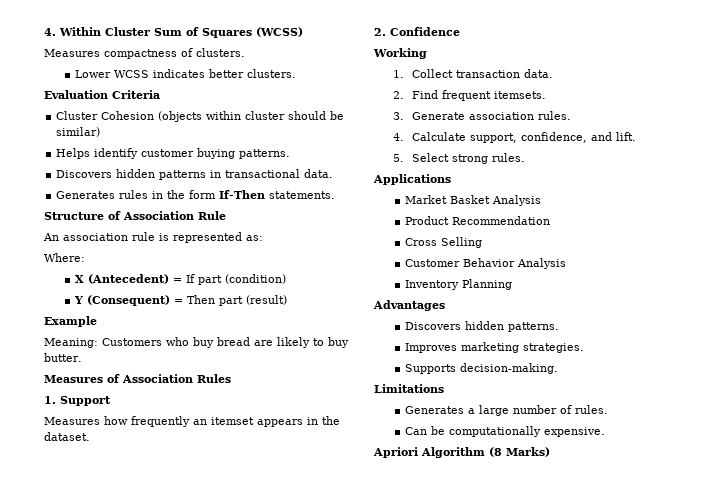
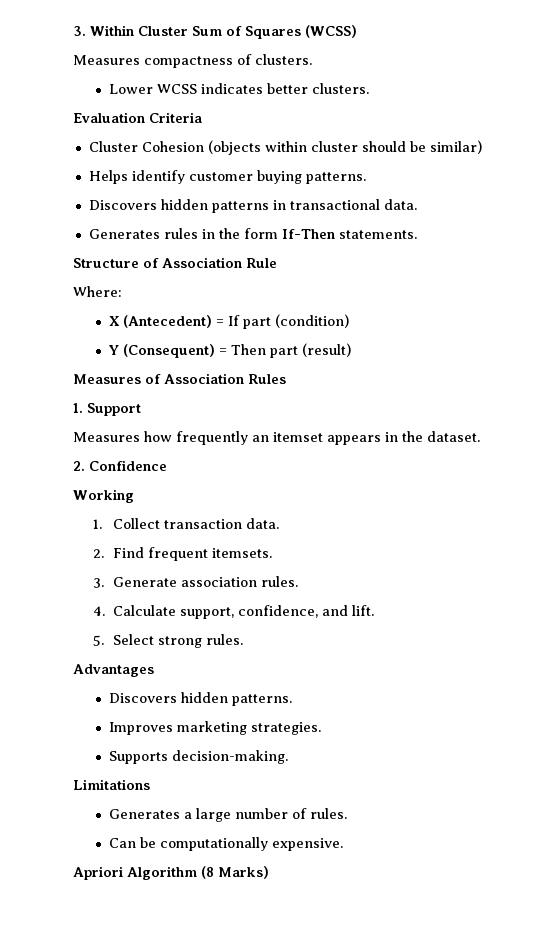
- 4. Within Cluster Sum of Squares (WCSS)
+ 3. Within Cluster Sum of Squares (WCSS)
- An association rule is represented as:
- Example
- Meaning: Customers who buy bread are likely to buy butter.
- Applications
- Market Basket Analysis
- Product Recommendation
- Cross Selling
- Customer Behavior Analysis
- Inventory Planning

